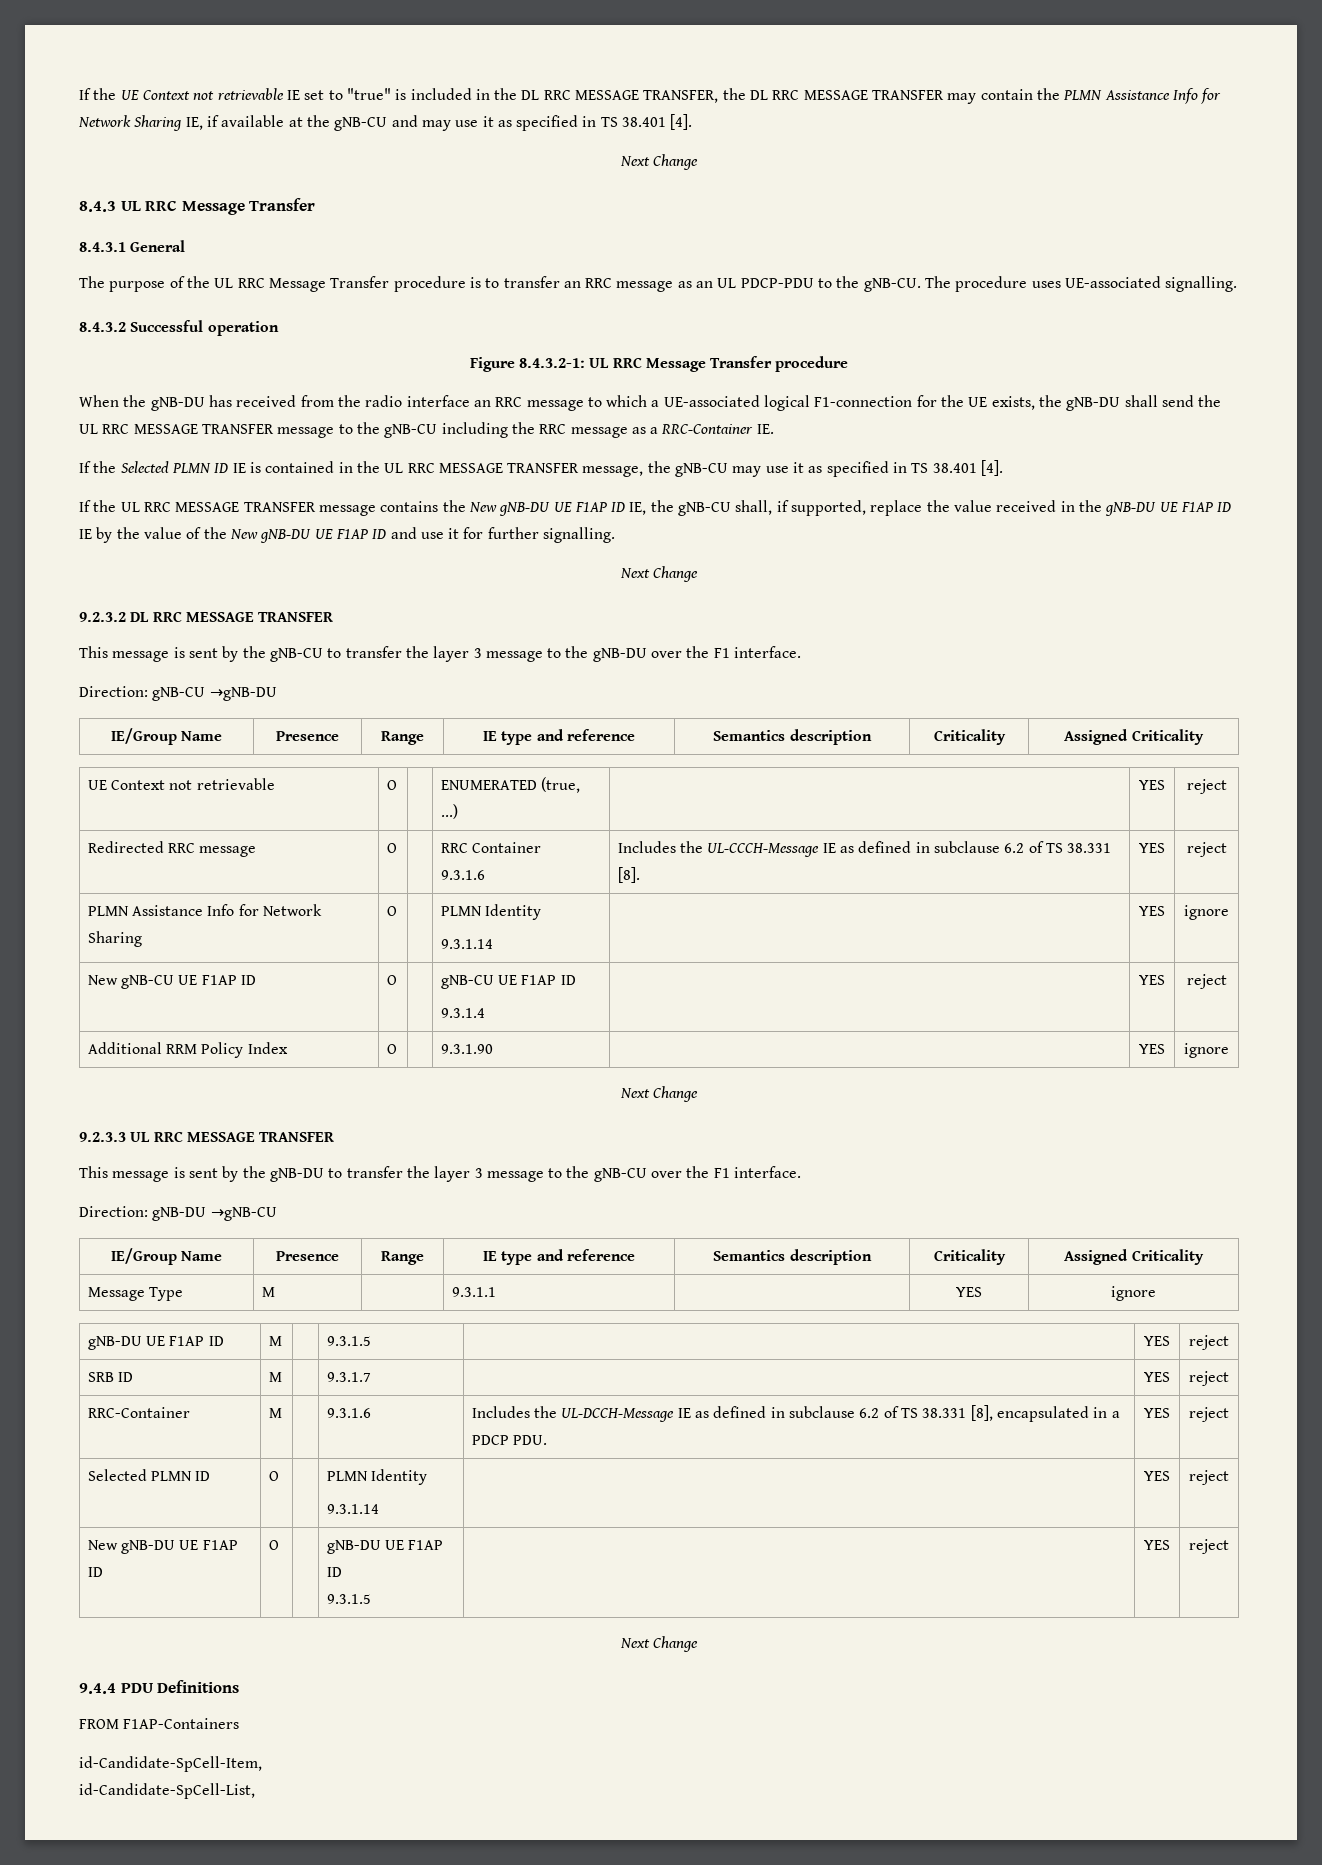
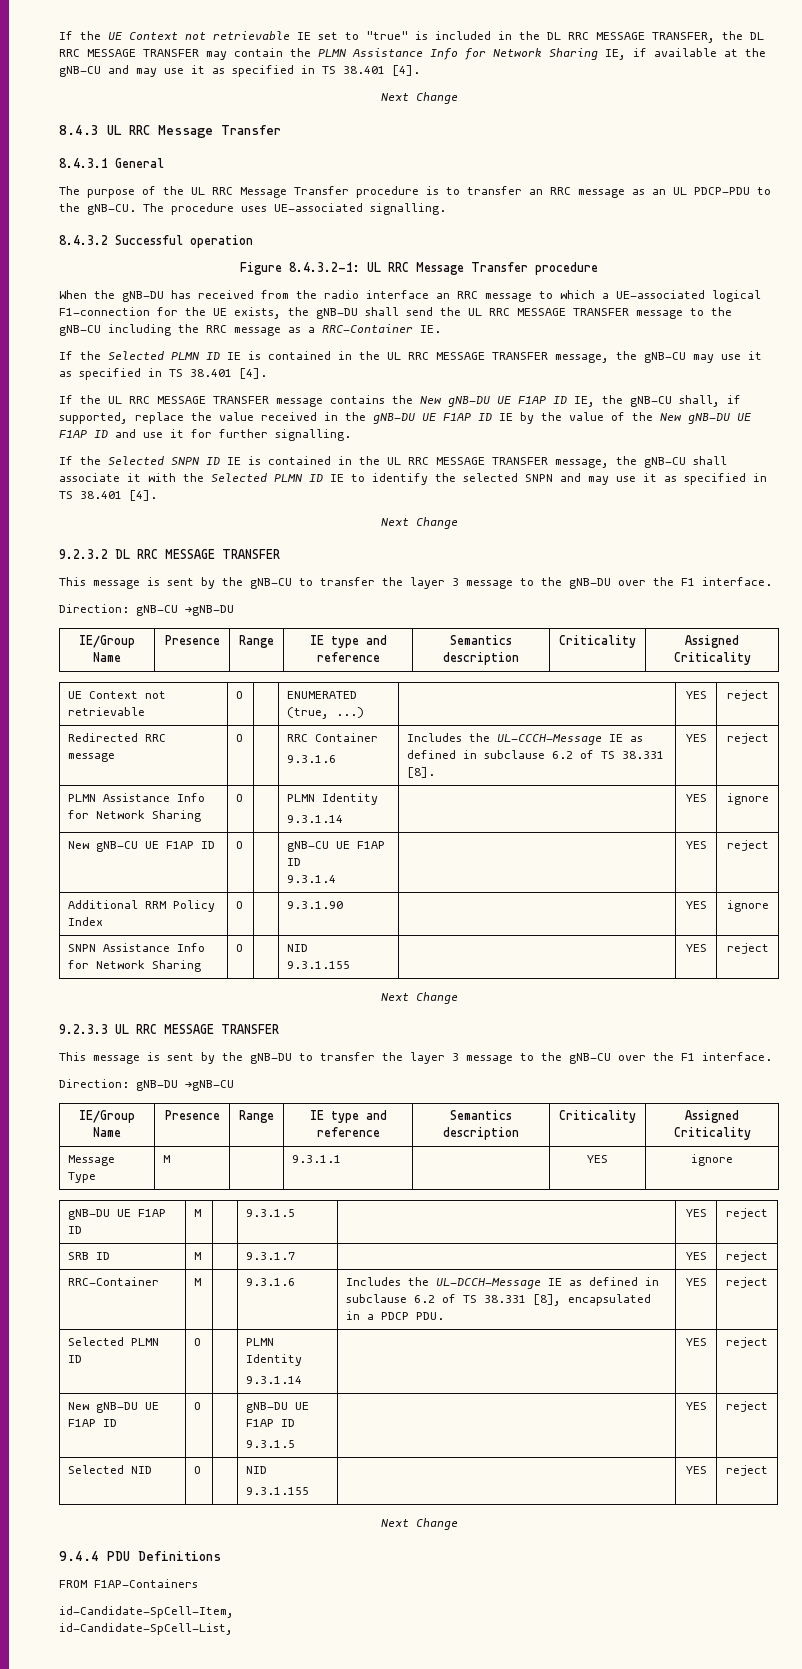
+ If the Selected SNPN ID IE is contained in the UL RRC MESSAGE TRANSFER message, the gNB-CU shall associate it with the Selected PLMN ID IE to identify the selected SNPN and may use it as specified in TS 38.401 [4].
+ SNPN Assistance Info for Network Sharing | O | | NID
+ 9.3.1.155 | | YES | reject
+ Selected NID | O | | NID
+ 9.3.1.155 | | YES | reject

